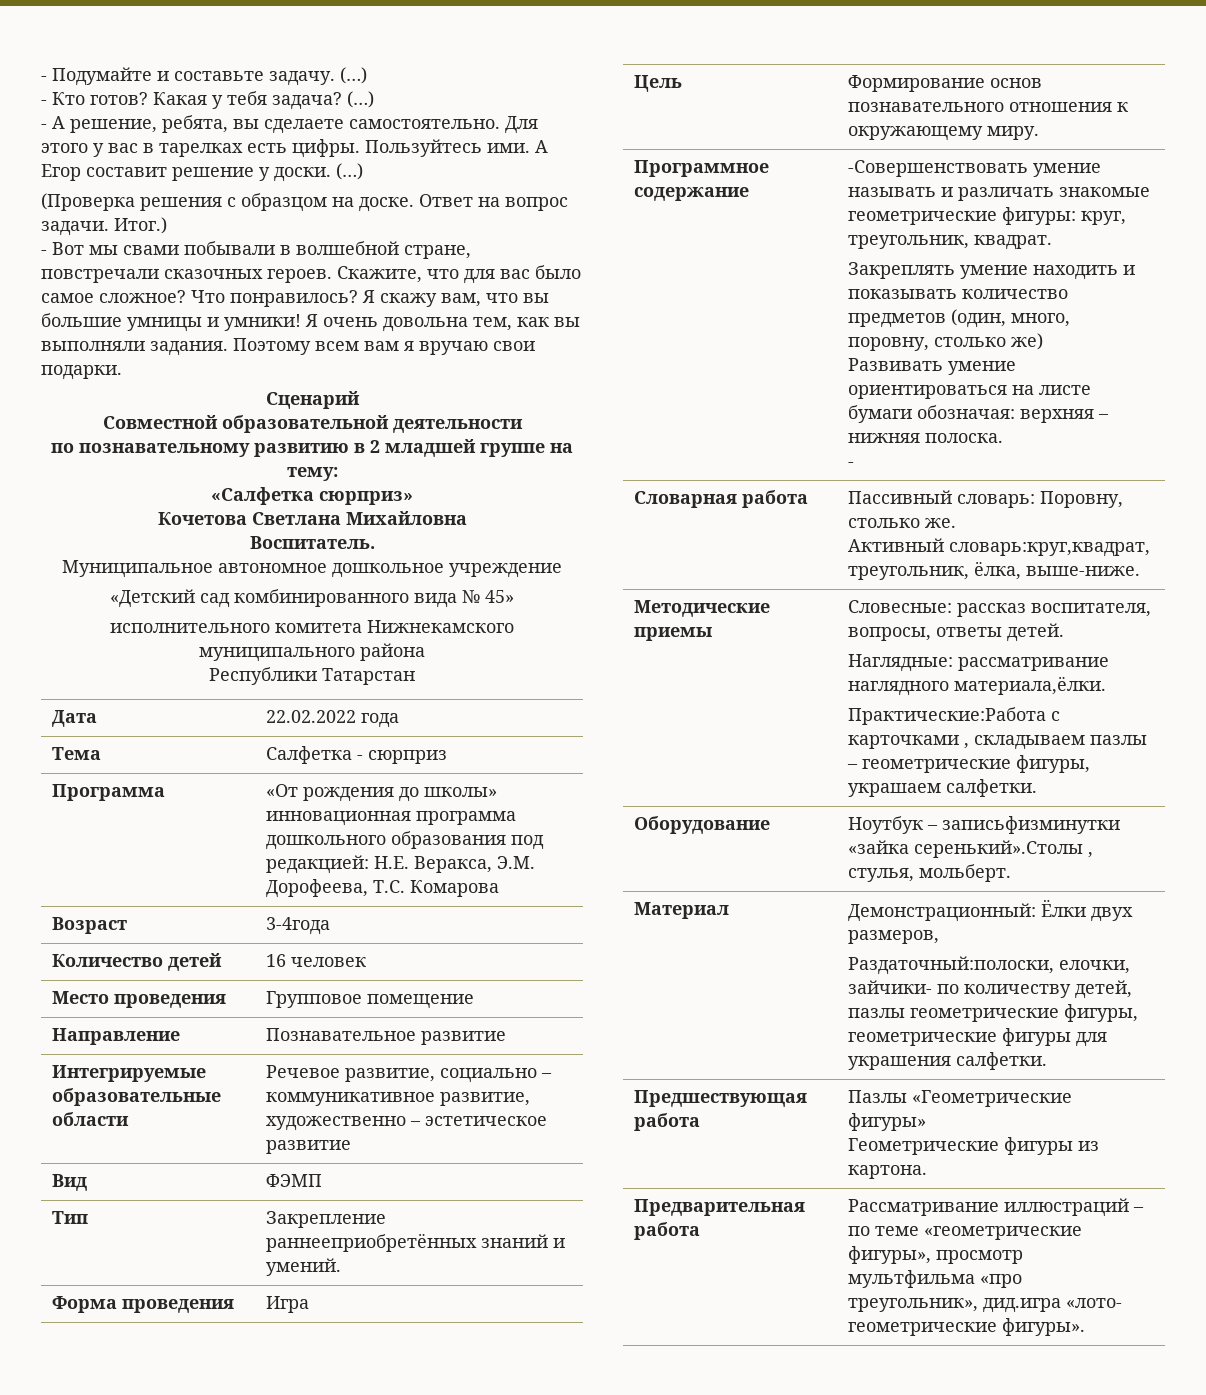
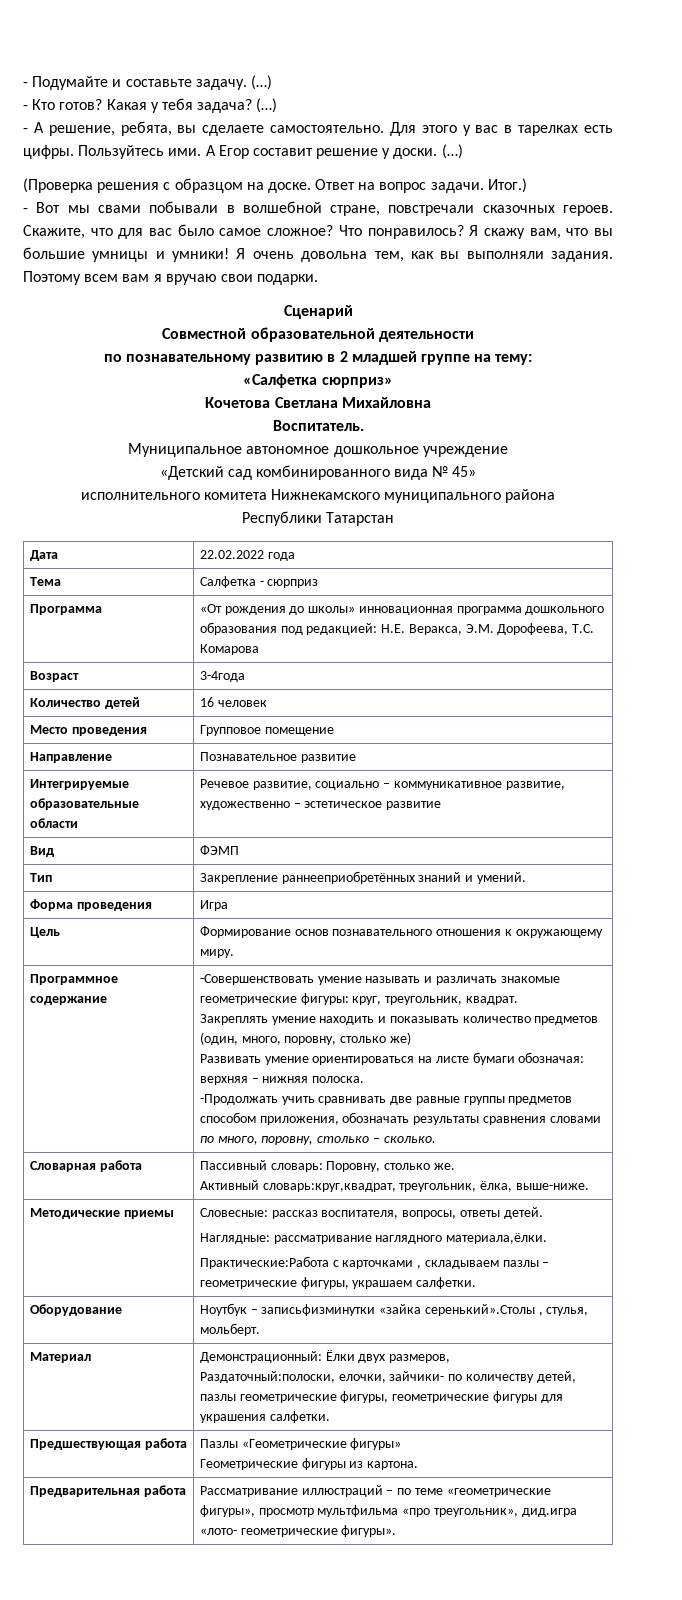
  Развивать умение ориентироваться на листе бумаги обозначая: верхняя – нижняя полоска.
- -
+ -Продолжать учить сравнивать две равные группы предметов способом приложения, обозначать результаты сравнения словами по много, поровну, столько – сколько.

